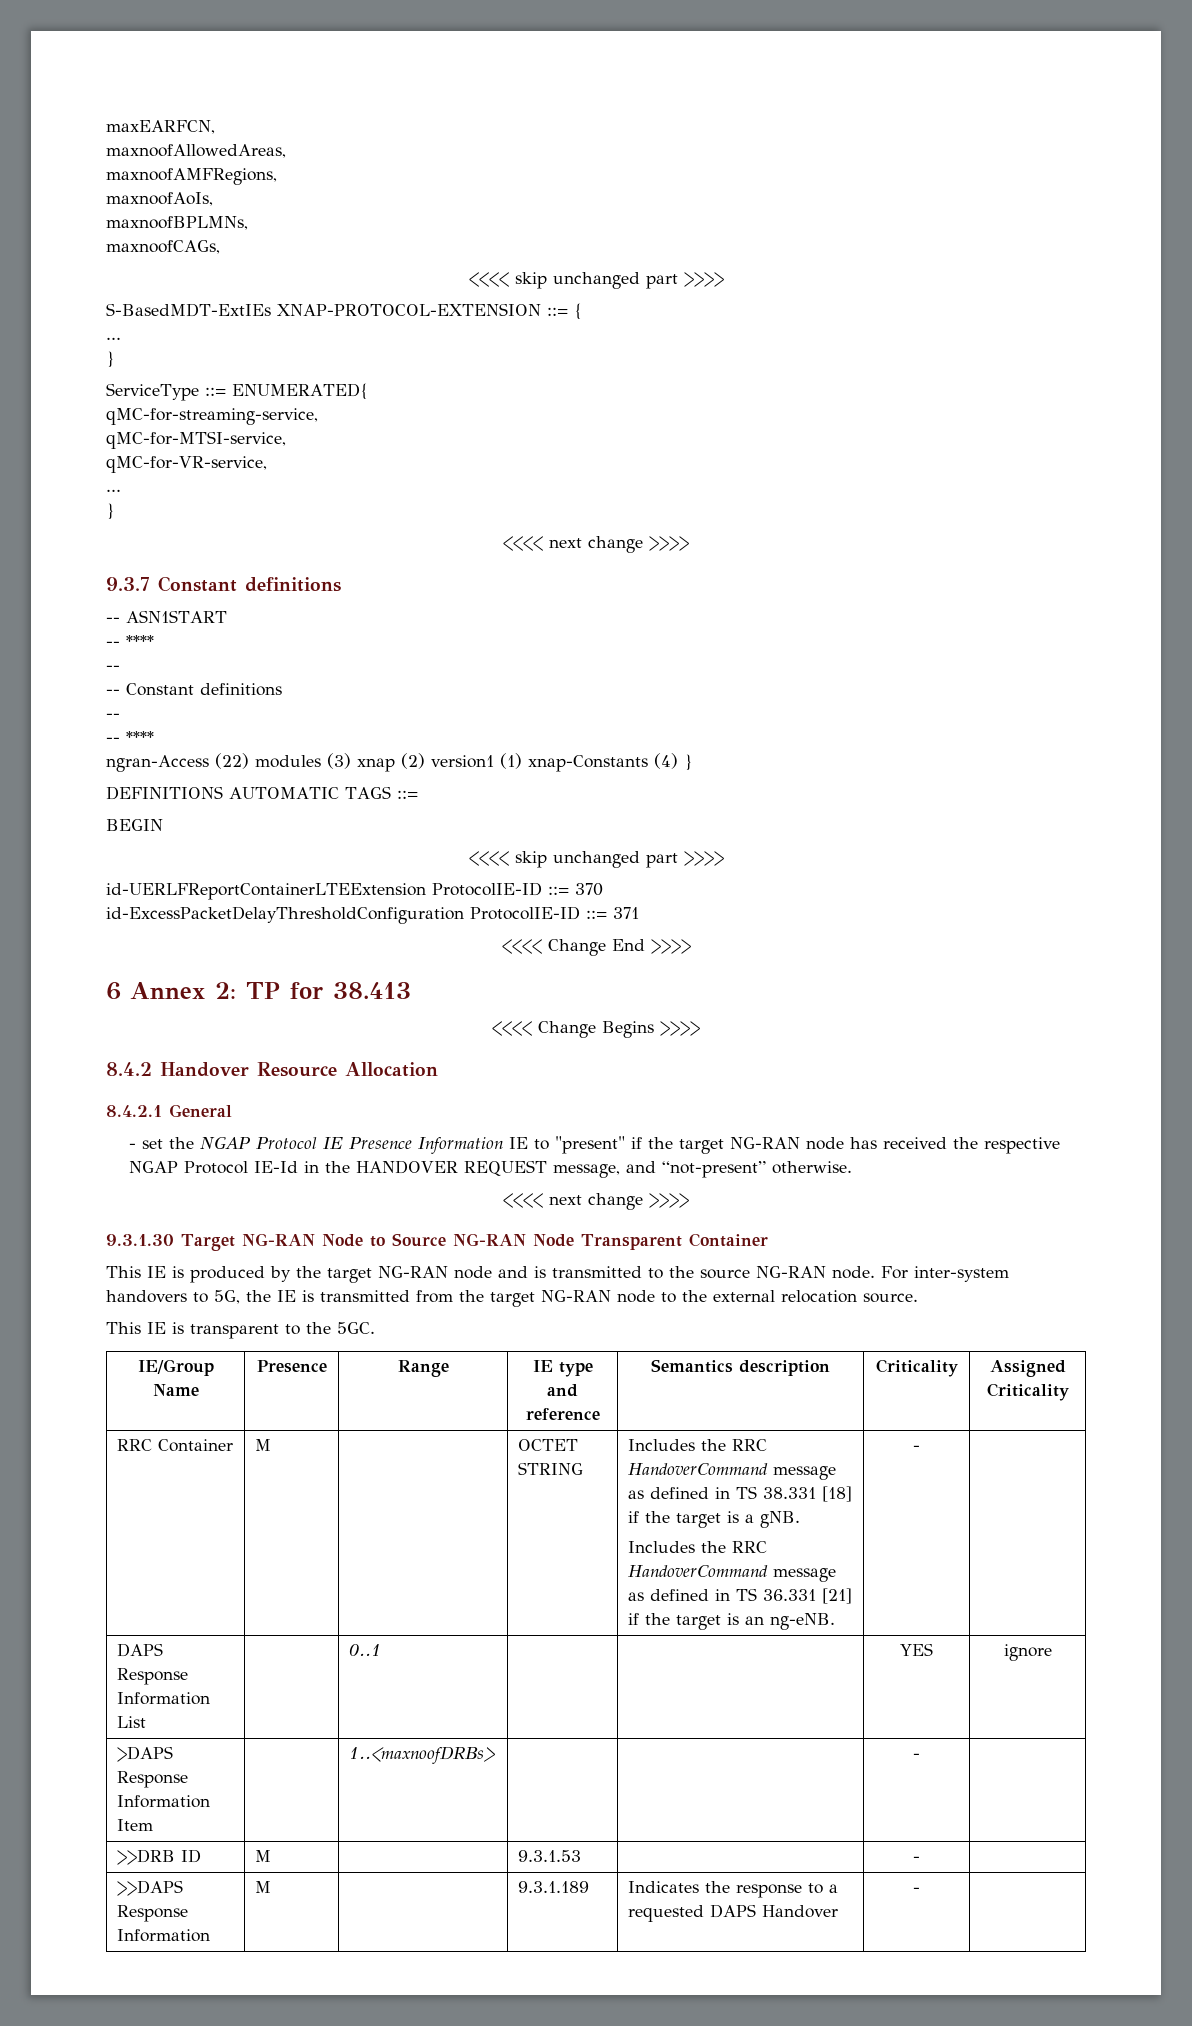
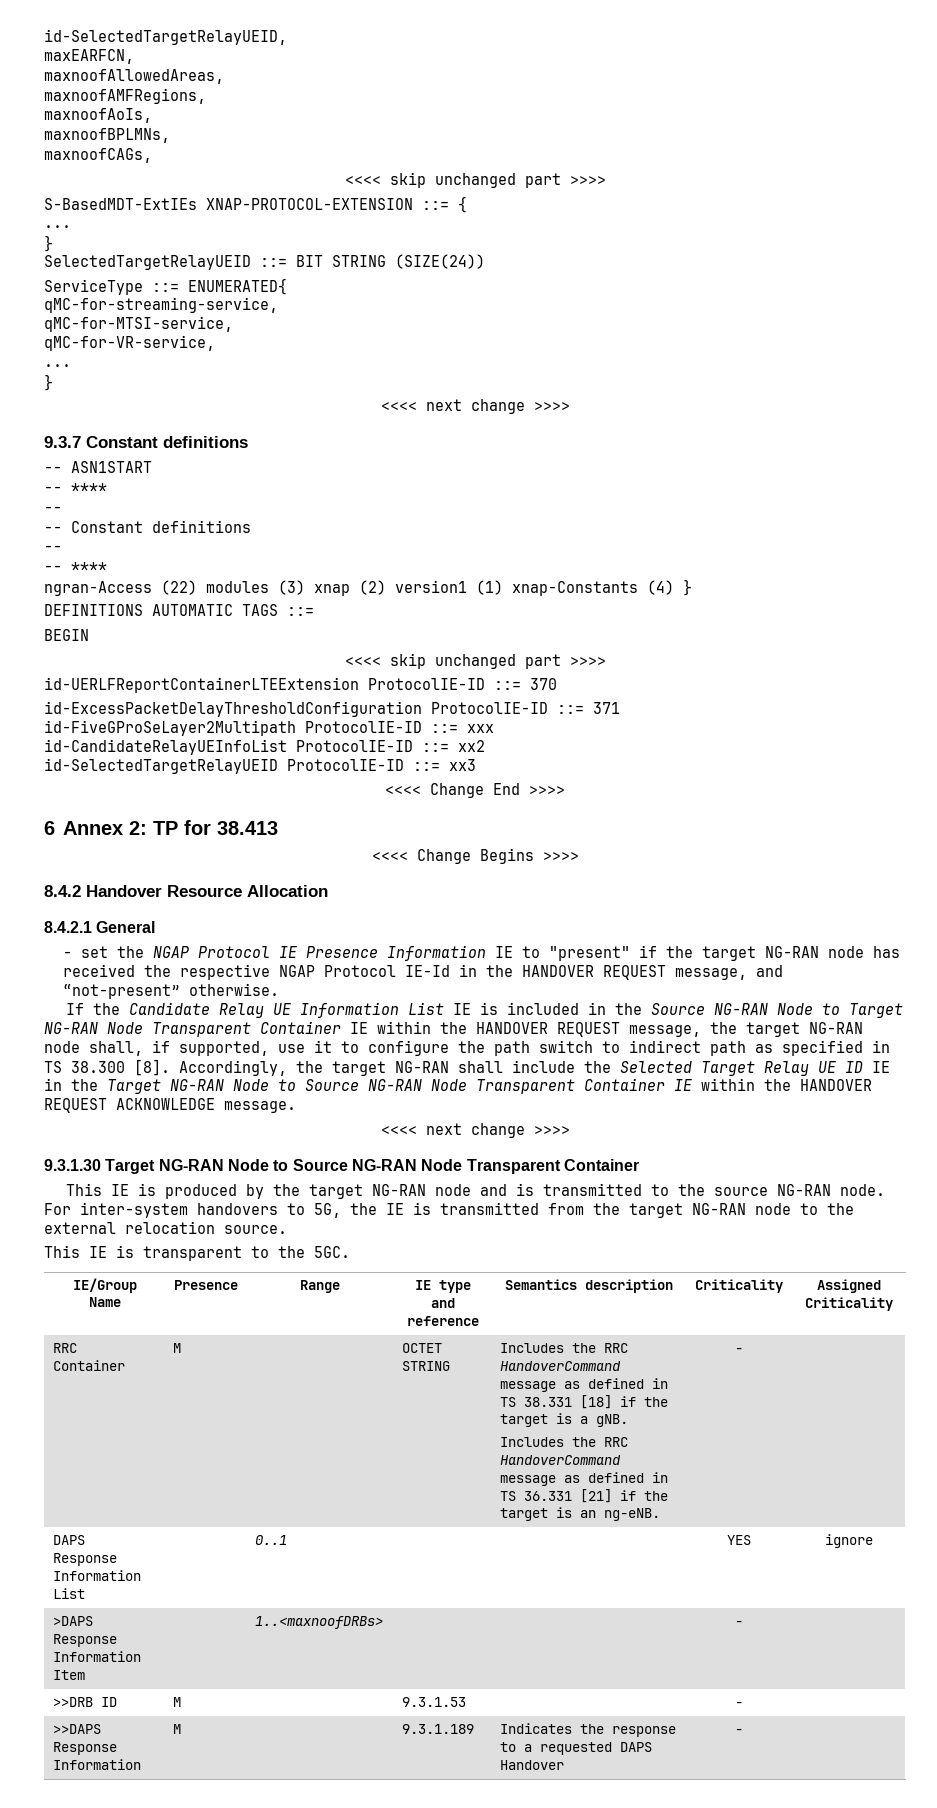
+ id-SelectedTargetRelayUEID,
+ SelectedTargetRelayUEID ::= BIT STRING (SIZE(24))
+ id-FiveGProSeLayer2Multipath ProtocolIE-ID ::= xxx
+ id-CandidateRelayUEInfoList ProtocolIE-ID ::= xx2
+ id-SelectedTargetRelayUEID ProtocolIE-ID ::= xx3
+ If the Candidate Relay UE Information List IE is included in the Source NG-RAN Node to Target NG-RAN Node Transparent Container IE within the HANDOVER REQUEST message, the target NG-RAN node shall, if supported, use it to configure the path switch to indirect path as specified in TS 38.300 [8]. Accordingly, the target NG-RAN shall include the Selected Target Relay UE ID IE in the Target NG-RAN Node to Source NG-RAN Node Transparent Container IE within the HANDOVER REQUEST ACKNOWLEDGE message.

